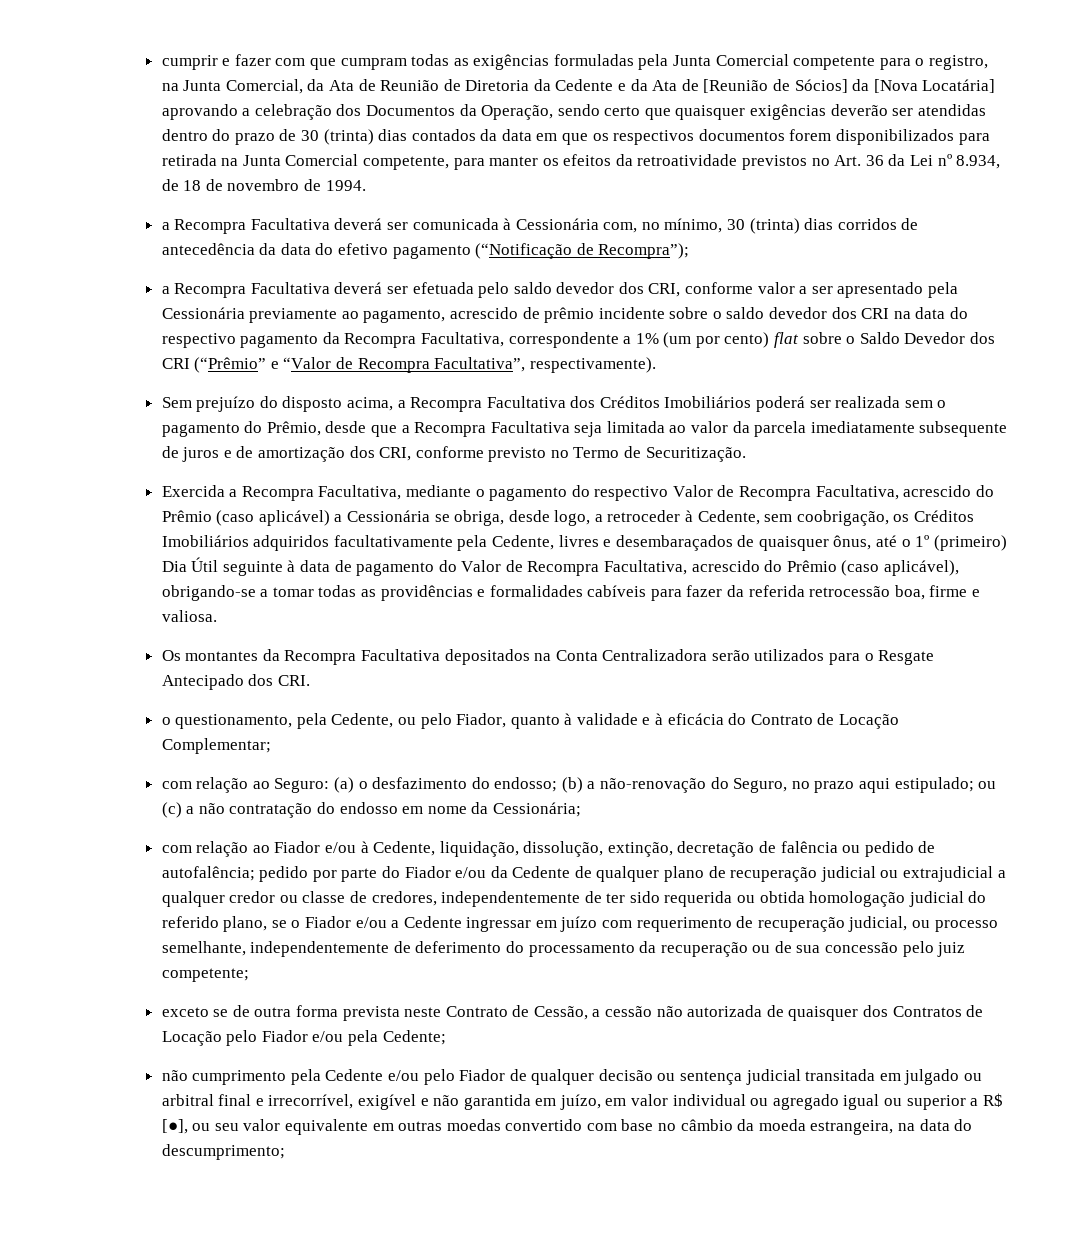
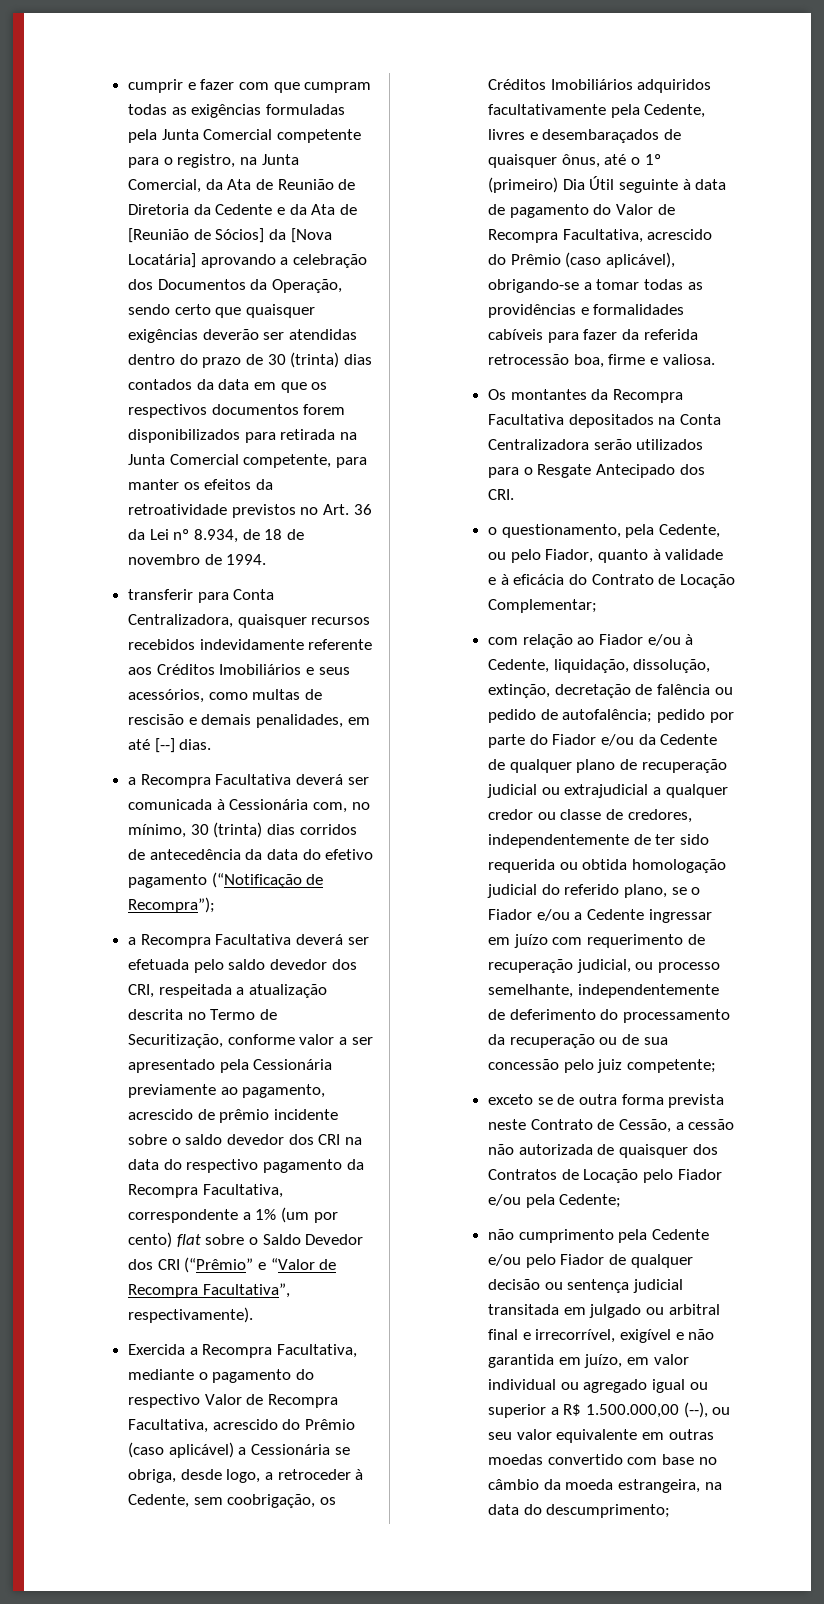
+ transferir para Conta Centralizadora, quaisquer recursos recebidos indevidamente referente aos Créditos Imobiliários e seus acessórios, como multas de rescisão e demais penalidades, em até [--] dias.
- a Recompra Facultativa deverá ser efetuada pelo saldo devedor dos CRI, conforme valor a ser apresentado pela Cessionária previamente ao pagamento, acrescido de prêmio incidente sobre o saldo devedor dos CRI na data do respectivo pagamento da Recompra Facultativa, correspondente a 1% (um por cento) flat sobre o Saldo Devedor dos CRI (“Prêmio” e “Valor de Recompra Facultativa”, respectivamente).
+ a Recompra Facultativa deverá ser efetuada pelo saldo devedor dos CRI, respeitada a atualização descrita no Termo de Securitização, conforme valor a ser apresentado pela Cessionária previamente ao pagamento, acrescido de prêmio incidente sobre o saldo devedor dos CRI na data do respectivo pagamento da Recompra Facultativa, correspondente a 1% (um por cento) flat sobre o Saldo Devedor dos CRI (“Prêmio” e “Valor de Recompra Facultativa”, respectivamente).
- Sem prejuízo do disposto acima, a Recompra Facultativa dos Créditos Imobiliários poderá ser realizada sem o pagamento do Prêmio, desde que a Recompra Facultativa seja limitada ao valor da parcela imediatamente subsequente de juros e de amortização dos CRI, conforme previsto no Termo de Securitização.
- com relação ao Seguro: (a) o desfazimento do endosso; (b) a não-renovação do Seguro, no prazo aqui estipulado; ou (c) a não contratação do endosso em nome da Cessionária;
- não cumprimento pela Cedente e/ou pelo Fiador de qualquer decisão ou sentença judicial transitada em julgado ou arbitral final e irrecorrível, exigível e não garantida em juízo, em valor individual ou agregado igual ou superior a R$ [●], ou seu valor equivalente em outras moedas convertido com base no câmbio da moeda estrangeira, na data do descumprimento;
+ não cumprimento pela Cedente e/ou pelo Fiador de qualquer decisão ou sentença judicial transitada em julgado ou arbitral final e irrecorrível, exigível e não garantida em juízo, em valor individual ou agregado igual ou superior a R$ 1.500.000,00 (--), ou seu valor equivalente em outras moedas convertido com base no câmbio da moeda estrangeira, na data do descumprimento;

